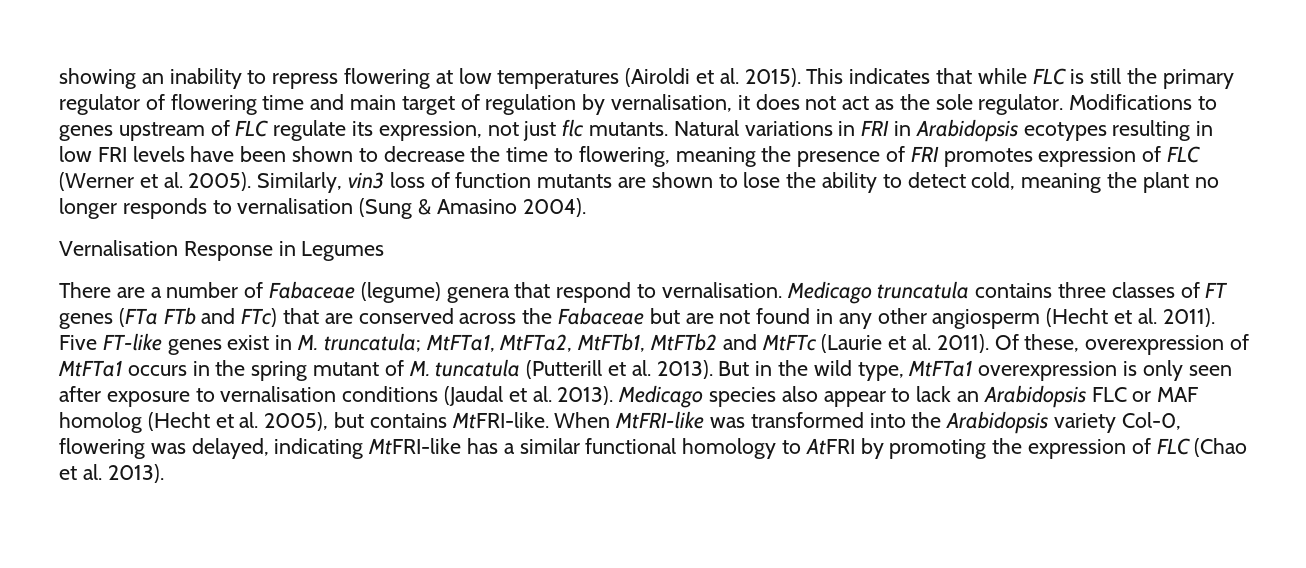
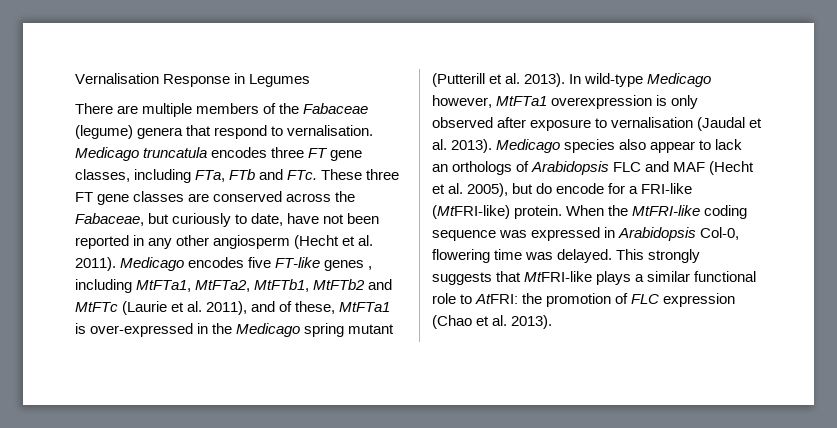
- showing an inability to repress flowering at low temperatures (Airoldi et al. 2015). This indicates that while FLC is still the primary regulator of flowering time and main target of regulation by vernalisation, it does not act as the sole regulator. Modifications to genes upstream of FLC regulate its expression, not just flc mutants. Natural variations in FRI in Arabidopsis ecotypes resulting in low FRI levels have been shown to decrease the time to flowering, meaning the presence of FRI promotes expression of FLC (Werner et al. 2005). Similarly, vin3 loss of function mutants are shown to lose the ability to detect cold, meaning the plant no longer responds to vernalisation (Sung & Amasino 2004).
- There are a number of Fabaceae (legume) genera that respond to vernalisation.
+ There are multiple members of the Fabaceae (legume) genera that respond to vernalisation.
- Medicago truncatula contains three classes of FT genes (FTa FTb and FTc) that are conserved across the Fabaceae but are not found in any other angiosperm (Hecht et al. 2011).
+ Medicago truncatula encodes three FT gene classes, including FTa, FTb and FTc. These three FT gene classes are conserved across the Fabaceae, but curiously to date, have not been reported in any other angiosperm (Hecht et al. 2011).
- Five FT-like genes exist in M. truncatula; MtFTa1, MtFTa2, MtFTb1, MtFTb2 and MtFTc (Laurie et al. 2011). Of these, overexpression of MtFTa1 occurs in the spring mutant of M. tuncatula (Putterill et al. 2013).
+ Medicago encodes five FT-like genes , including MtFTa1, MtFTa2, MtFTb1, MtFTb2 and MtFTc (Laurie et al. 2011), and of these, MtFTa1 is over-expressed in the Medicago spring mutant (Putterill et al. 2013).
- But in the wild type, MtFTa1 overexpression is only seen after exposure to vernalisation conditions (Jaudal et al. 2013).
+ In wild-type Medicago however, MtFTa1 overexpression is only observed after exposure to vernalisation (Jaudal et al. 2013).
- Medicago species also appear to lack an Arabidopsis FLC or MAF homolog (Hecht et al. 2005), but contains MtFRI-like. When MtFRI-like was transformed into the Arabidopsis variety Col-0, flowering was delayed, indicating MtFRI-like has a similar functional homology to AtFRI by promoting the expression of FLC (Chao et al. 2013).
+ Medicago species also appear to lack an orthologs of Arabidopsis FLC and MAF (Hecht et al. 2005), but do encode for a FRI-like (MtFRI-like) protein. When the MtFRI-like coding sequence was expressed in Arabidopsis Col-0, flowering time was delayed. This strongly suggests that MtFRI-like plays a similar functional role to AtFRI: the promotion of FLC expression (Chao et al. 2013).

